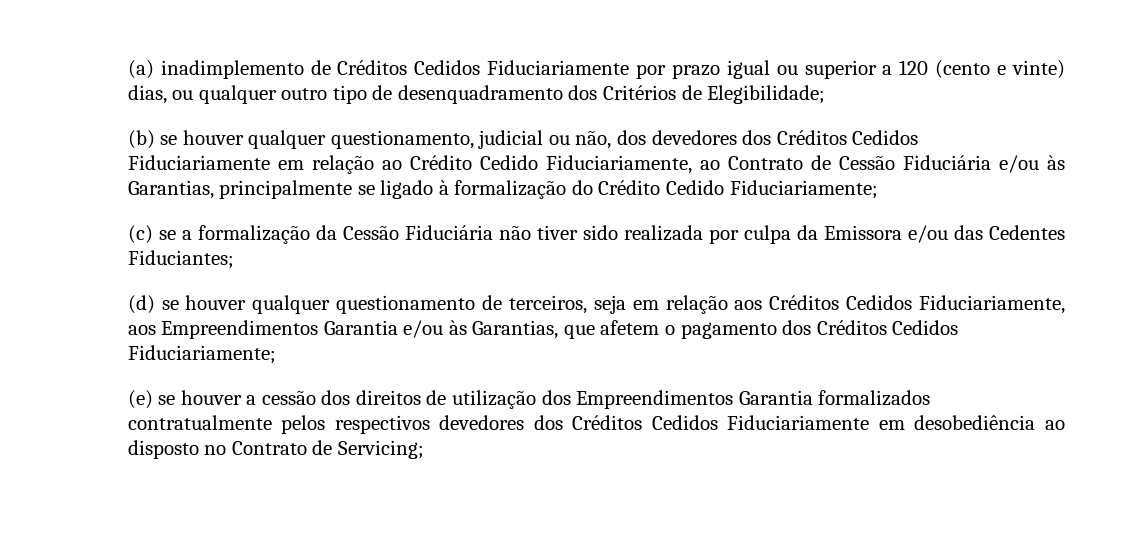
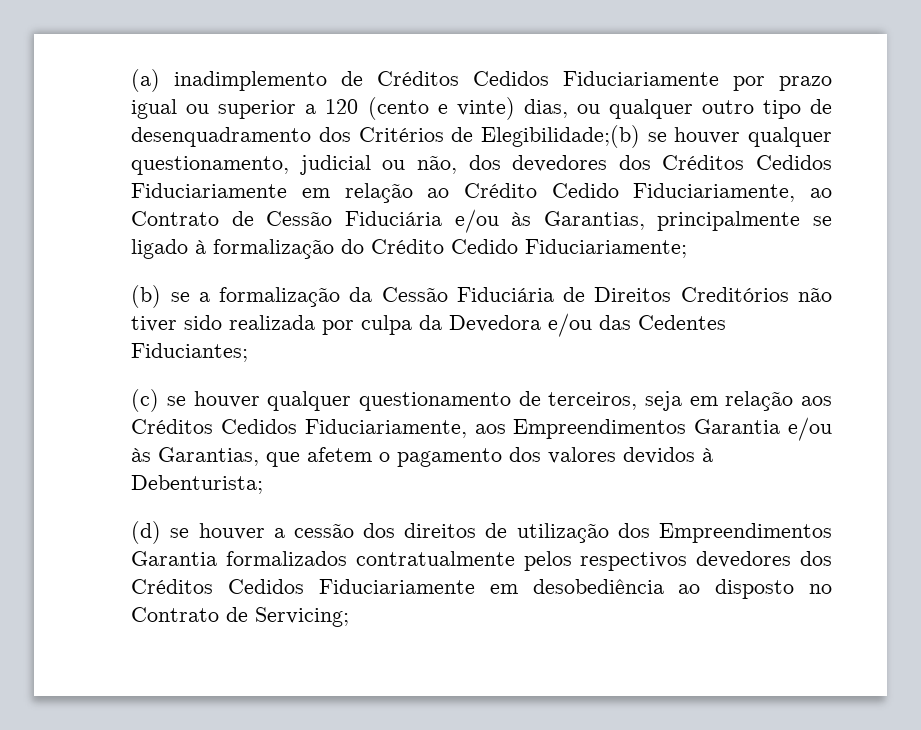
- (a) inadimplemento de Créditos Cedidos Fiduciariamente por prazo igual ou superior a 120 (cento e vinte) dias, ou qualquer outro tipo de desenquadramento dos Critérios de Elegibilidade;
- (b) se houver qualquer questionamento, judicial ou não, dos devedores dos Créditos Cedidos Fiduciariamente em relação ao Crédito Cedido Fiduciariamente, ao Contrato de Cessão Fiduciária e/ou às Garantias, principalmente se ligado à formalização do Crédito Cedido Fiduciariamente;
+ (a) inadimplemento de Créditos Cedidos Fiduciariamente por prazo igual ou superior a 120 (cento e vinte) dias, ou qualquer outro tipo de desenquadramento dos Critérios de Elegibilidade;(b) se houver qualquer questionamento, judicial ou não, dos devedores dos Créditos Cedidos Fiduciariamente em relação ao Crédito Cedido Fiduciariamente, ao Contrato de Cessão Fiduciária e/ou às Garantias, principalmente se ligado à formalização do Crédito Cedido Fiduciariamente;
- (c) se a formalização da Cessão Fiduciária não tiver sido realizada por culpa da Emissora e/ou das Cedentes Fiduciantes;
+ (b) se a formalização da Cessão Fiduciária de Direitos Creditórios não tiver sido realizada por culpa da Devedora e/ou das Cedentes Fiduciantes;
- (d) se houver qualquer questionamento de terceiros, seja em relação aos Créditos Cedidos Fiduciariamente, aos Empreendimentos Garantia e/ou às Garantias, que afetem o pagamento dos Créditos Cedidos Fiduciariamente;
- (e) se houver a cessão dos direitos de utilização dos Empreendimentos Garantia formalizados contratualmente pelos respectivos devedores dos Créditos Cedidos Fiduciariamente em desobediência ao disposto no Contrato de Servicing;
+ (c) se houver qualquer questionamento de terceiros, seja em relação aos Créditos Cedidos Fiduciariamente, aos Empreendimentos Garantia e/ou às Garantias, que afetem o pagamento dos valores devidos à Debenturista;
+ (d) se houver a cessão dos direitos de utilização dos Empreendimentos Garantia formalizados contratualmente pelos respectivos devedores dos Créditos Cedidos Fiduciariamente em desobediência ao disposto no Contrato de Servicing;

